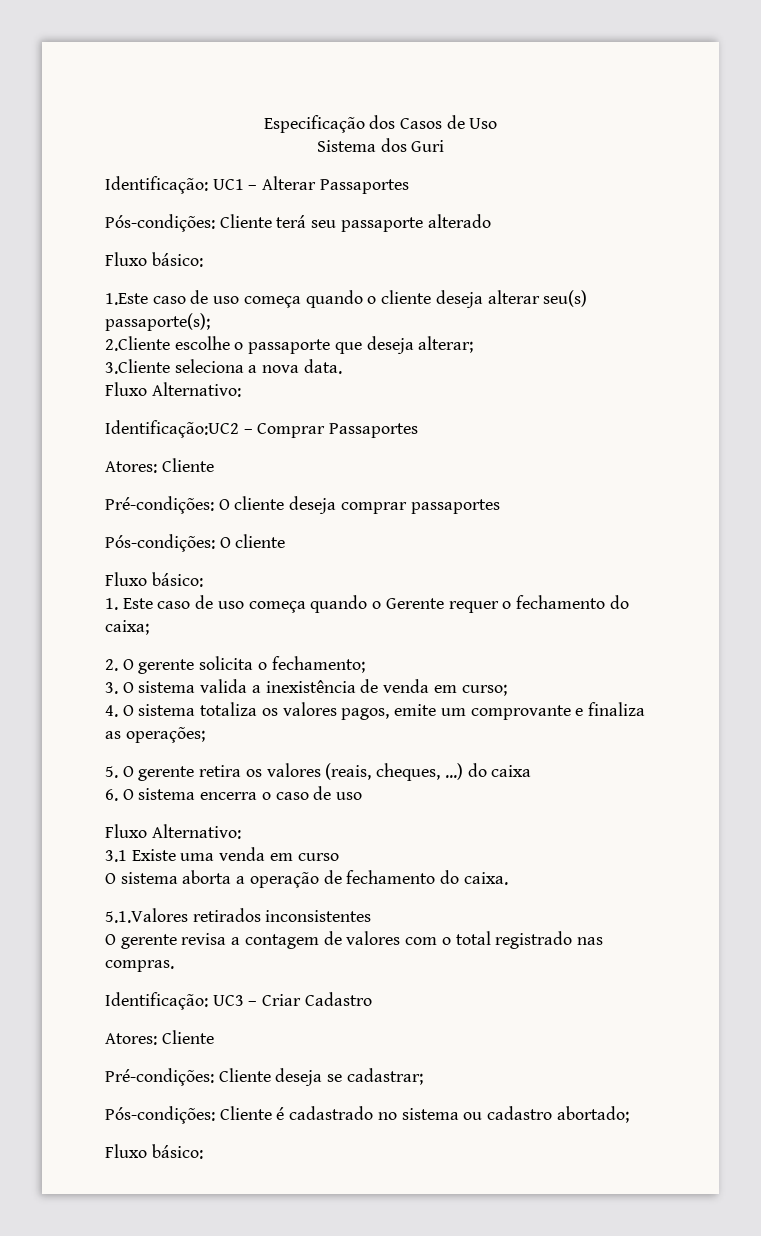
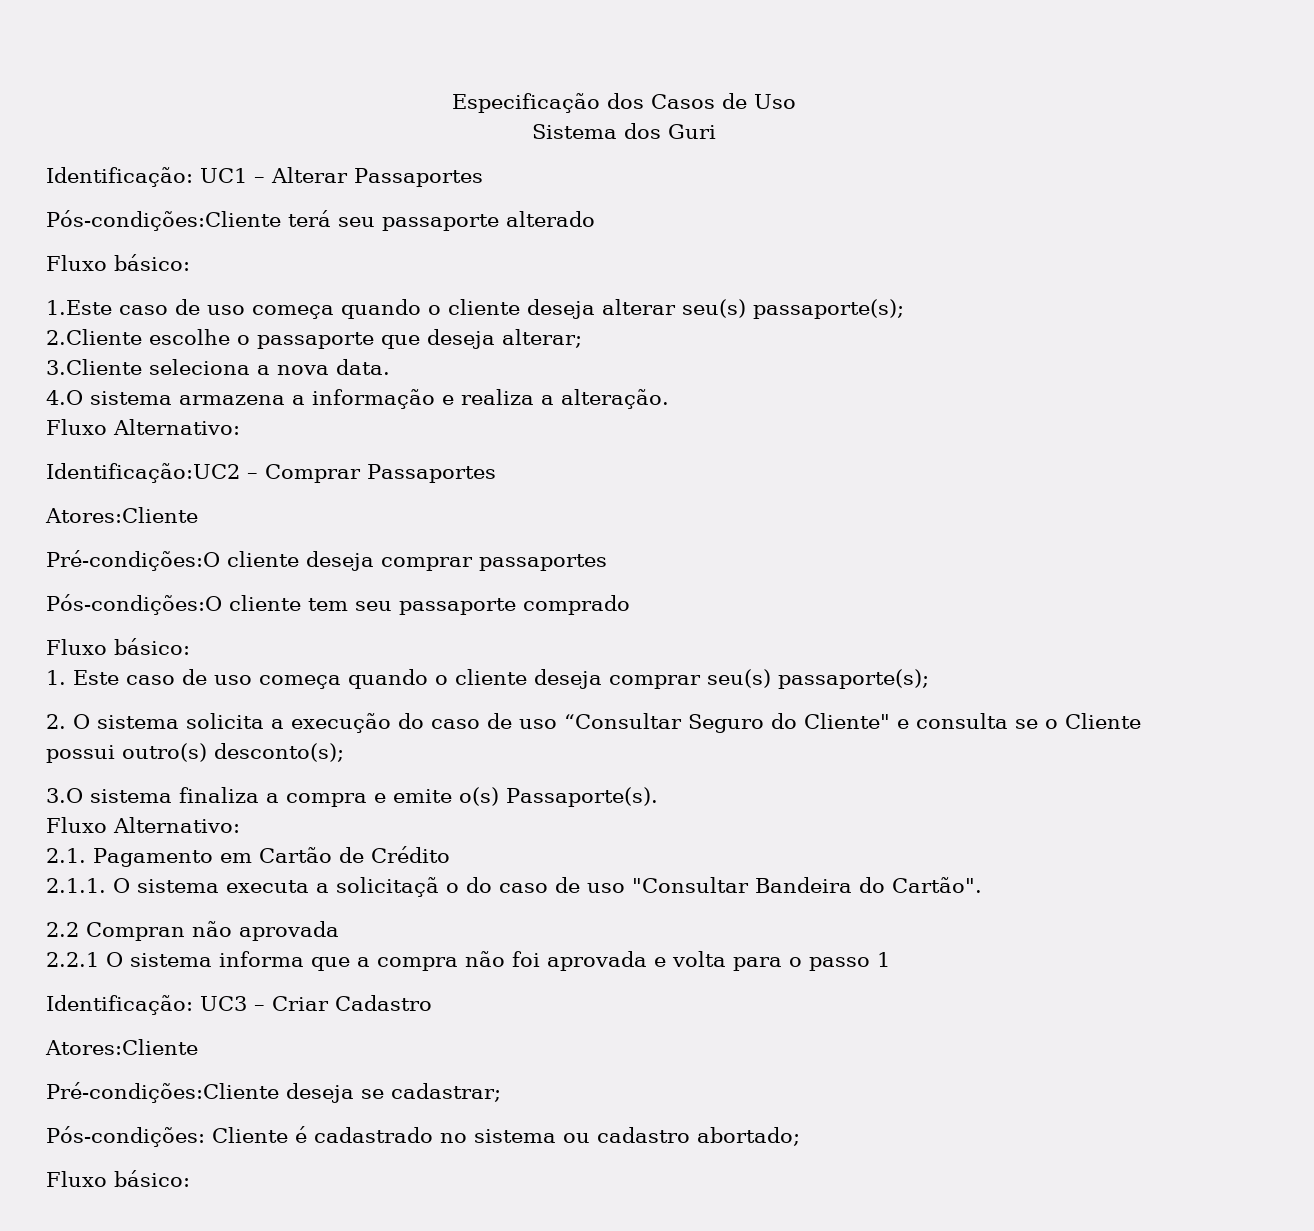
- Pós-condições: Cliente terá seu passaporte alterado
+ Pós-condições:Cliente terá seu passaporte alterado
+ 4.O sistema armazena a informação e realiza a alteração.
  Identificação:UC2 – Comprar Passaportes
- Atores: Cliente
- Pré-condições: O cliente deseja comprar passaportes
+ Atores:Cliente
+ Pré-condições:O cliente deseja comprar passaportes
- Pós-condições: O cliente
+ Pós-condições:O cliente tem seu passaporte comprado
- 1. Este caso de uso começa quando o Gerente requer o fechamento do caixa;
- 2. O gerente solicita o fechamento;
- 3. O sistema valida a inexistência de venda em curso;
- 4. O sistema totaliza os valores pagos, emite um comprovante e finaliza as operações;
- 5. O gerente retira os valores (reais, cheques, ...) do caixa
- 6. O sistema encerra o caso de uso
+ 1. Este caso de uso começa quando o cliente deseja comprar seu(s) passaporte(s);
+ 2. O sistema solicita a execução do caso de uso “Consultar Seguro do Cliente" e consulta se o Cliente possui outro(s) desconto(s);
+ 3.O sistema finaliza a compra e emite o(s) Passaporte(s).
  Fluxo Alternativo:
- 3.1 Existe uma venda em curso
- O sistema aborta a operação de fechamento do caixa.
- 5.1.Valores retirados inconsistentes
- O gerente revisa a contagem de valores com o total registrado nas compras.
+ 2.1. Pagamento em Cartão de Crédito
+ 2.1.1. O sistema executa a solicitaçã o do caso de uso "Consultar Bandeira do Cartão".
+ 2.2 Compran não aprovada
+ 2.2.1 O sistema informa que a compra não foi aprovada e volta para o passo 1
  Identificação: UC3 – Criar Cadastro
- Atores: Cliente
- Pré-condições: Cliente deseja se cadastrar;
+ Atores:Cliente
+ Pré-condições:Cliente deseja se cadastrar;

